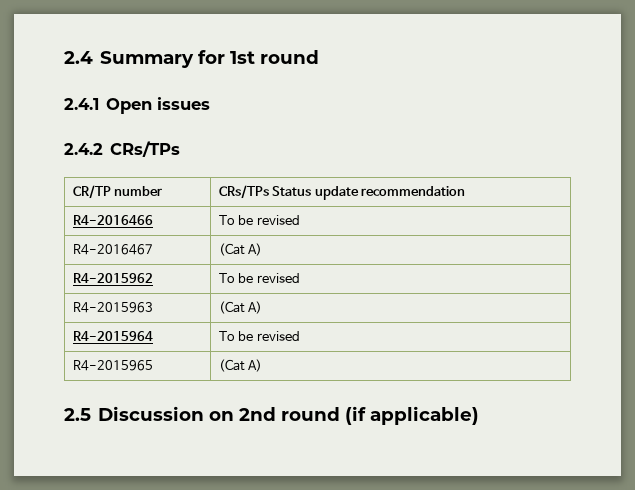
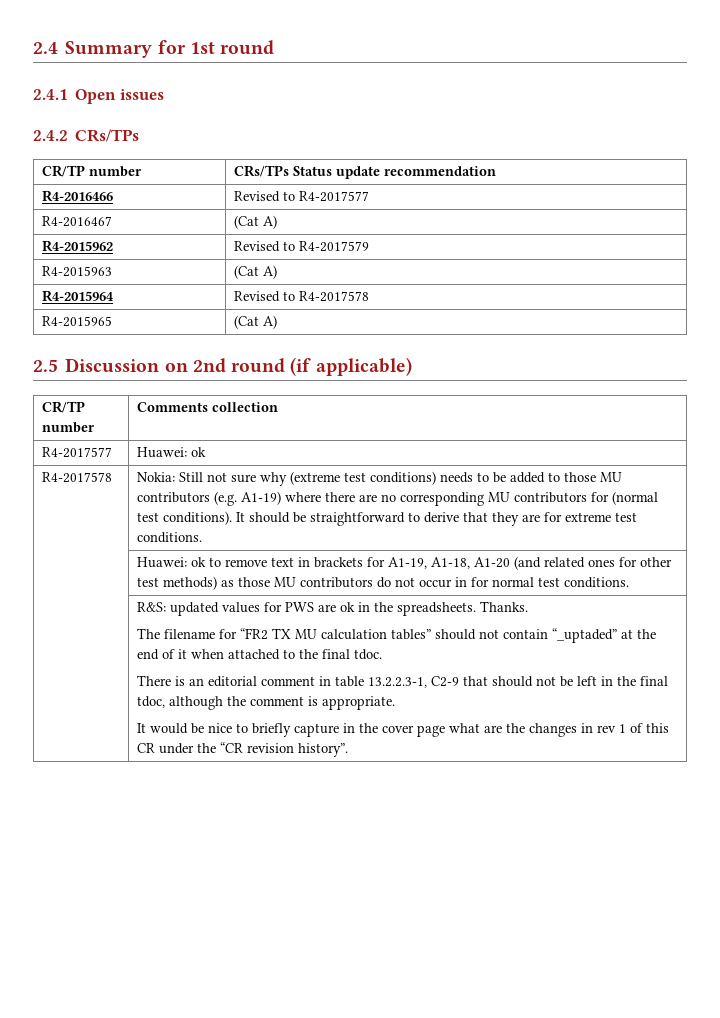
- R4-2016466 | To be revised
+ R4-2016466 | Revised to R4-2017577
- R4-2015962 | To be revised
+ R4-2015962 | Revised to R4-2017579
- R4-2015964 | To be revised
+ R4-2015964 | Revised to R4-2017578
+ CR/TP number | Comments collection
+ R4-2017577 | Huawei: ok
+ R4-2017578 | Nokia: Still not sure why (extreme test conditions) needs to be added to those MU contributors (e.g. A1-19) where there are no corresponding MU contributors for (normal test conditions). It should be straightforward to derive that they are for extreme test conditions.
+ | Huawei: ok to remove text in brackets for A1-19, A1-18, A1-20 (and related ones for other test methods) as those MU contributors do not occur in for normal test conditions.
+ | R&S: updated values for PWS are ok in the spreadsheets. Thanks.
+ The filename for “FR2 TX MU calculation tables” should not contain “_uptaded” at the end of it when attached to the final tdoc.
+ There is an editorial comment in table 13.2.2.3-1, C2-9 that should not be left in the final tdoc, although the comment is appropriate.
+ It would be nice to briefly capture in the cover page what are the changes in rev 1 of this CR under the “CR revision history”.

